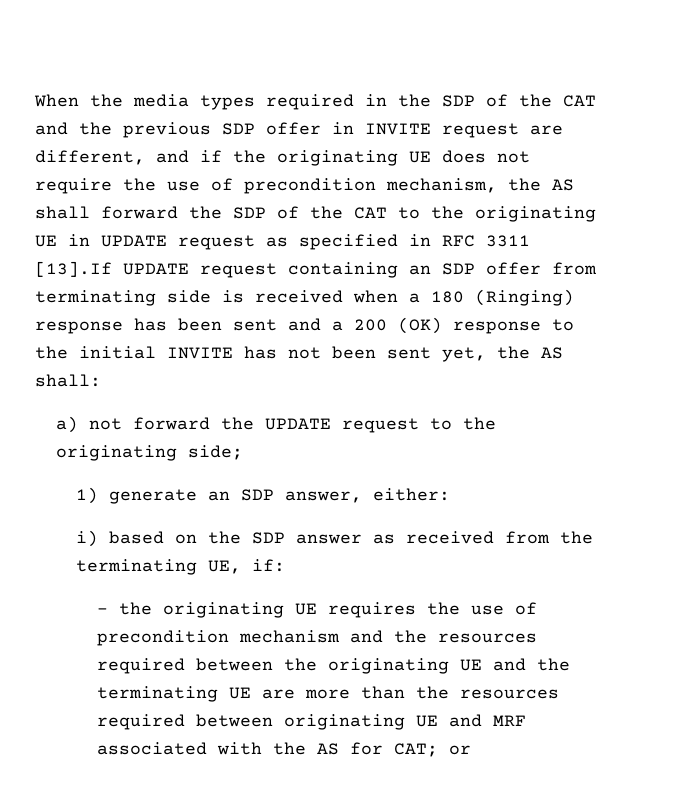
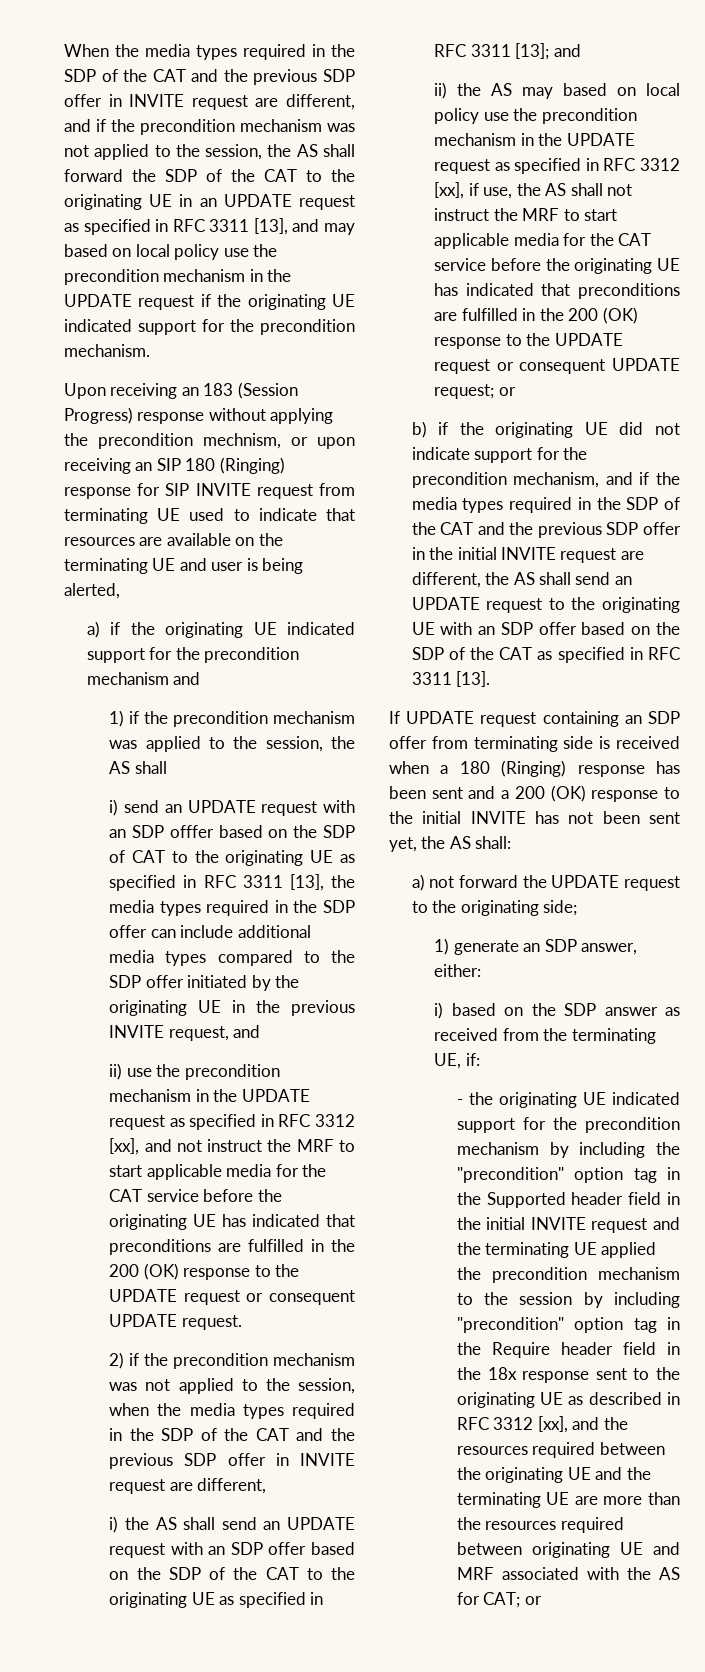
- When the media types required in the SDP of the CAT and the previous SDP offer in INVITE request are different, and if the originating UE does not require the use of precondition mechanism, the AS shall forward the SDP of the CAT to the originating UE in UPDATE request as specified in RFC 3311 [13].If UPDATE request containing an SDP offer from terminating side is received when a 180 (Ringing) response has been sent and a 200 (OK) response to the initial INVITE has not been sent yet, the AS shall:
+ When the media types required in the SDP of the CAT and the previous SDP offer in INVITE request are different, and if the precondition mechanism was not applied to the session, the AS shall forward the SDP of the CAT to the originating UE in an UPDATE request as specified in RFC 3311 [13], and may based on local policy use the precondition mechanism in the UPDATE request if the originating UE indicated support for the precondition mechanism.
+ Upon receiving an 183 (Session Progress) response without applying the precondition mechnism, or upon receiving an SIP 180 (Ringing) response for SIP INVITE request from terminating UE used to indicate that resources are available on the terminating UE and user is being alerted,
+ a) if the originating UE indicated support for the precondition mechanism and
+ 1) if the precondition mechanism was applied to the session, the AS shall
+ i) send an UPDATE request with an SDP offfer based on the SDP of CAT to the originating UE as specified in RFC 3311 [13], the media types required in the SDP offer can include additional media types compared to the SDP offer initiated by the originating UE in the previous INVITE request, and
+ ii) use the precondition mechanism in the UPDATE request as specified in RFC 3312 [xx], and not instruct the MRF to start applicable media for the CAT service before the originating UE has indicated that preconditions are fulfilled in the 200 (OK) response to the UPDATE request or consequent UPDATE request.
+ 2) if the precondition mechanism was not applied to the session, when the media types required in the SDP of the CAT and the previous SDP offer in INVITE request are different,
+ i) the AS shall send an UPDATE request with an SDP offer based on the SDP of the CAT to the originating UE as specified in RFC 3311 [13]; and
+ ii) the AS may based on local policy use the precondition mechanism in the UPDATE request as specified in RFC 3312 [xx], if use, the AS shall not instruct the MRF to start applicable media for the CAT service before the originating UE has indicated that preconditions are fulfilled in the 200 (OK) response to the UPDATE request or consequent UPDATE request; or
+ b) if the originating UE did not indicate support for the precondition mechanism, and if the media types required in the SDP of the CAT and the previous SDP offer in the initial INVITE request are different, the AS shall send an UPDATE request to the originating UE with an SDP offer based on the SDP of the CAT as specified in RFC 3311 [13].
+ If UPDATE request containing an SDP offer from terminating side is received when a 180 (Ringing) response has been sent and a 200 (OK) response to the initial INVITE has not been sent yet, the AS shall:
- - the originating UE requires the use of precondition mechanism and the resources required between the originating UE and the terminating UE are more than the resources required between originating UE and MRF associated with the AS for CAT; or
+ - the originating UE indicated support for the precondition mechanism by including the "precondition" option tag in the Supported header field in the initial INVITE request and the terminating UE applied the precondition mechanism to the session by including "precondition" option tag in the Require header field in the 18x response sent to the originating UE as described in RFC 3312 [xx], and the resources required between the originating UE and the terminating UE are more than the resources required between originating UE and MRF associated with the AS for CAT; or

